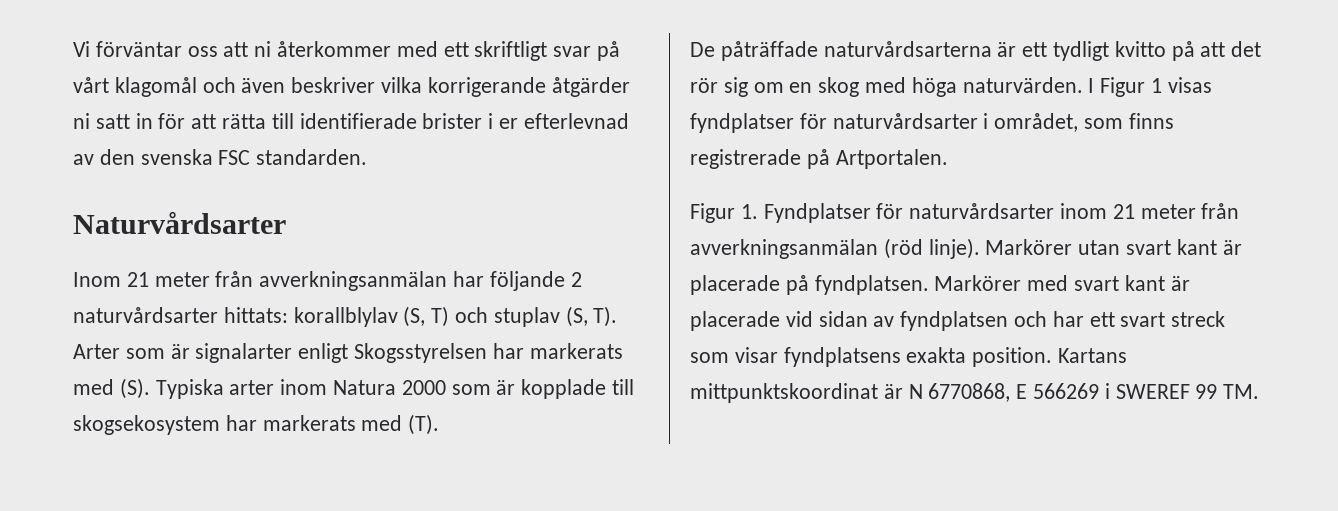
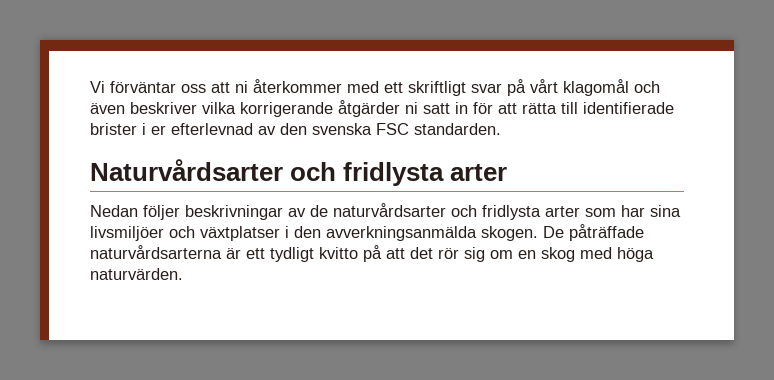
- Naturvårdsarter
- Inom 21 meter från avverkningsanmälan har följande 2 naturvårdsarter hittats: korallblylav (S, T) och stuplav (S, T). Arter som är signalarter enligt Skogsstyrelsen har markerats med (S). Typiska arter inom Natura 2000 som är kopplade till skogsekosystem har markerats med (T).
- De påträffade naturvårdsarterna är ett tydligt kvitto på att det rör sig om en skog med höga naturvärden. I Figur 1 visas fyndplatser för naturvårdsarter i området, som finns registrerade på Artportalen.
- Figur 1. Fyndplatser för naturvårdsarter inom 21 meter från avverkningsanmälan (röd linje). Markörer utan svart kant är placerade på fyndplatsen. Markörer med svart kant är placerade vid sidan av fyndplatsen och har ett svart streck som visar fyndplatsens exakta position. Kartans mittpunktskoordinat är N 6770868, E 566269 i SWEREF 99 TM.
+ Naturvårdsarter och fridlysta arter
+ Nedan följer beskrivningar av de naturvårdsarter och fridlysta arter som har sina livsmiljöer och växtplatser i den avverkningsanmälda skogen. De påträffade naturvårdsarterna är ett tydligt kvitto på att det rör sig om en skog med höga naturvärden.

